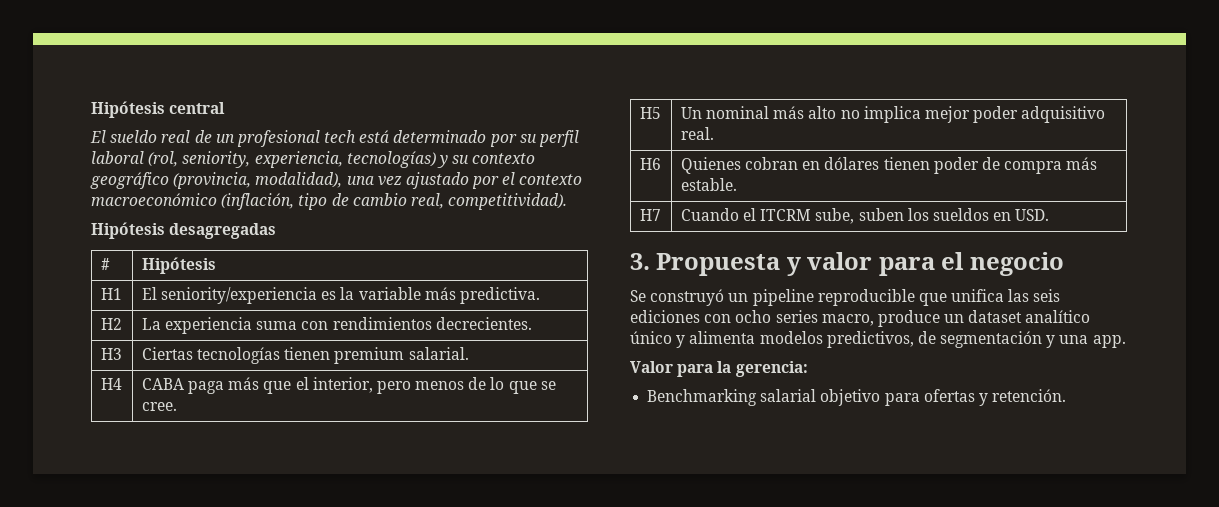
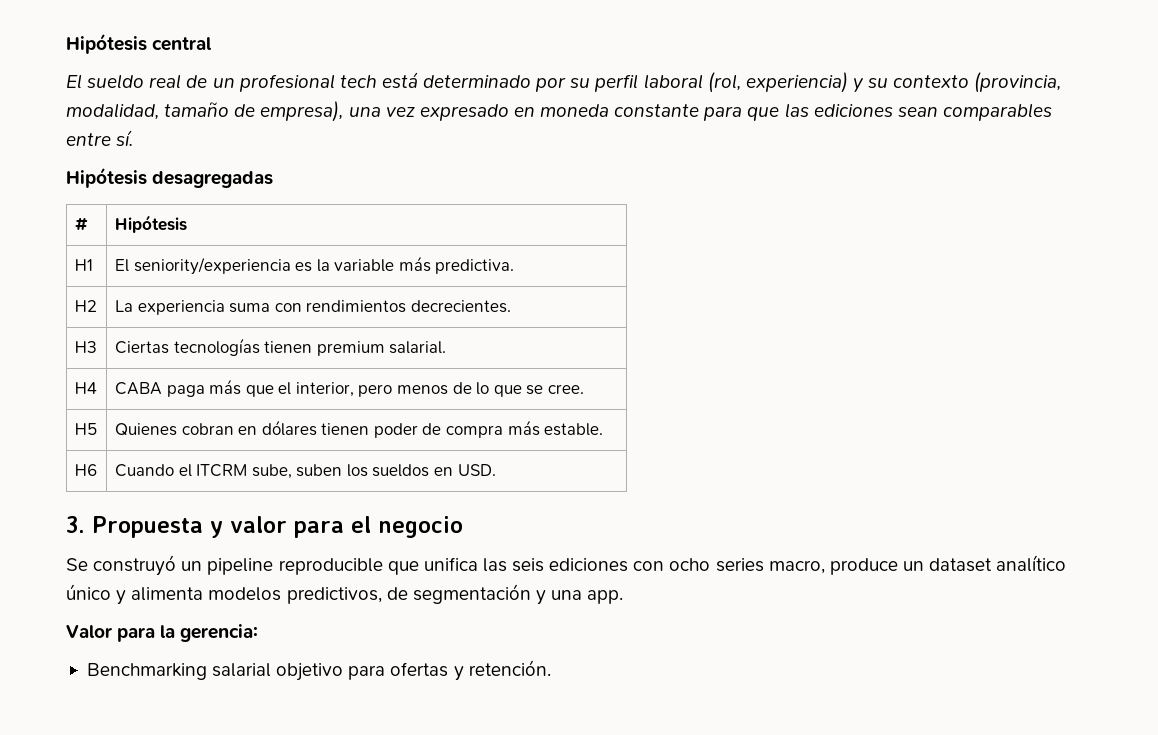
- El sueldo real de un profesional tech está determinado por su perfil laboral (rol, seniority, experiencia, tecnologías) y su contexto geográfico (provincia, modalidad), una vez ajustado por el contexto macroeconómico (inflación, tipo de cambio real, competitividad).
+ El sueldo real de un profesional tech está determinado por su perfil laboral (rol, experiencia) y su contexto (provincia, modalidad, tamaño de empresa), una vez expresado en moneda constante para que las ediciones sean comparables entre sí.
- H5 | Un nominal más alto no implica mejor poder adquisitivo real.
- H6 | Quienes cobran en dólares tienen poder de compra más estable.
+ H5 | Quienes cobran en dólares tienen poder de compra más estable.
- H7 | Cuando el ITCRM sube, suben los sueldos en USD.
+ H6 | Cuando el ITCRM sube, suben los sueldos en USD.

